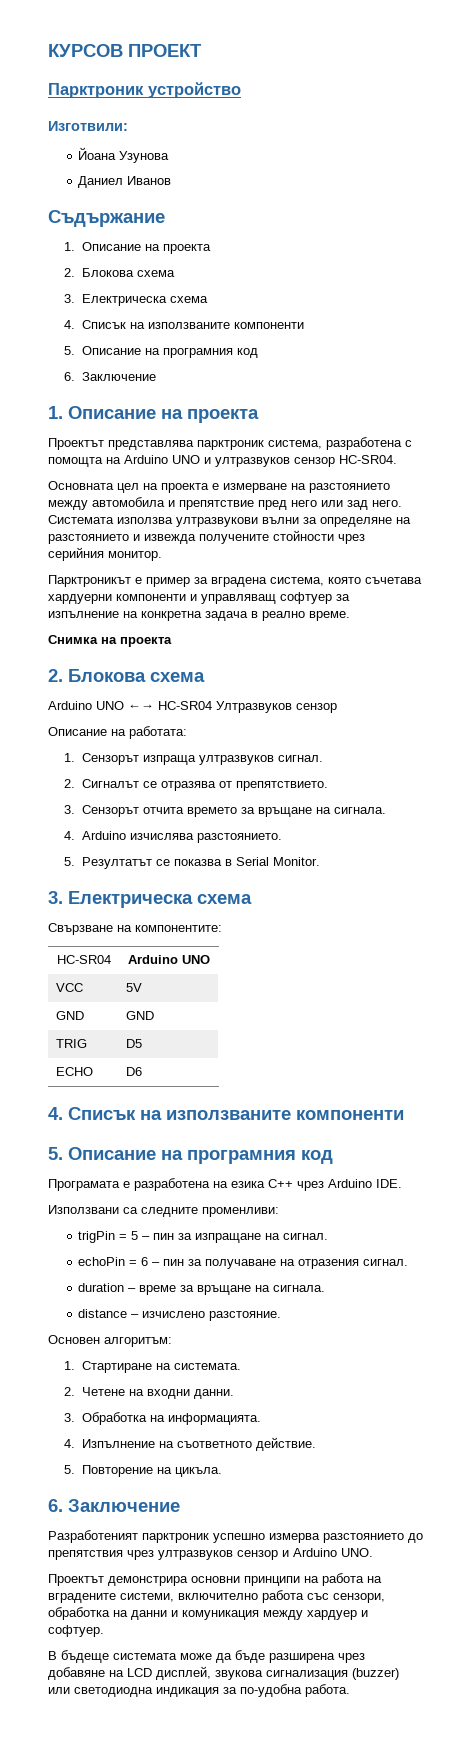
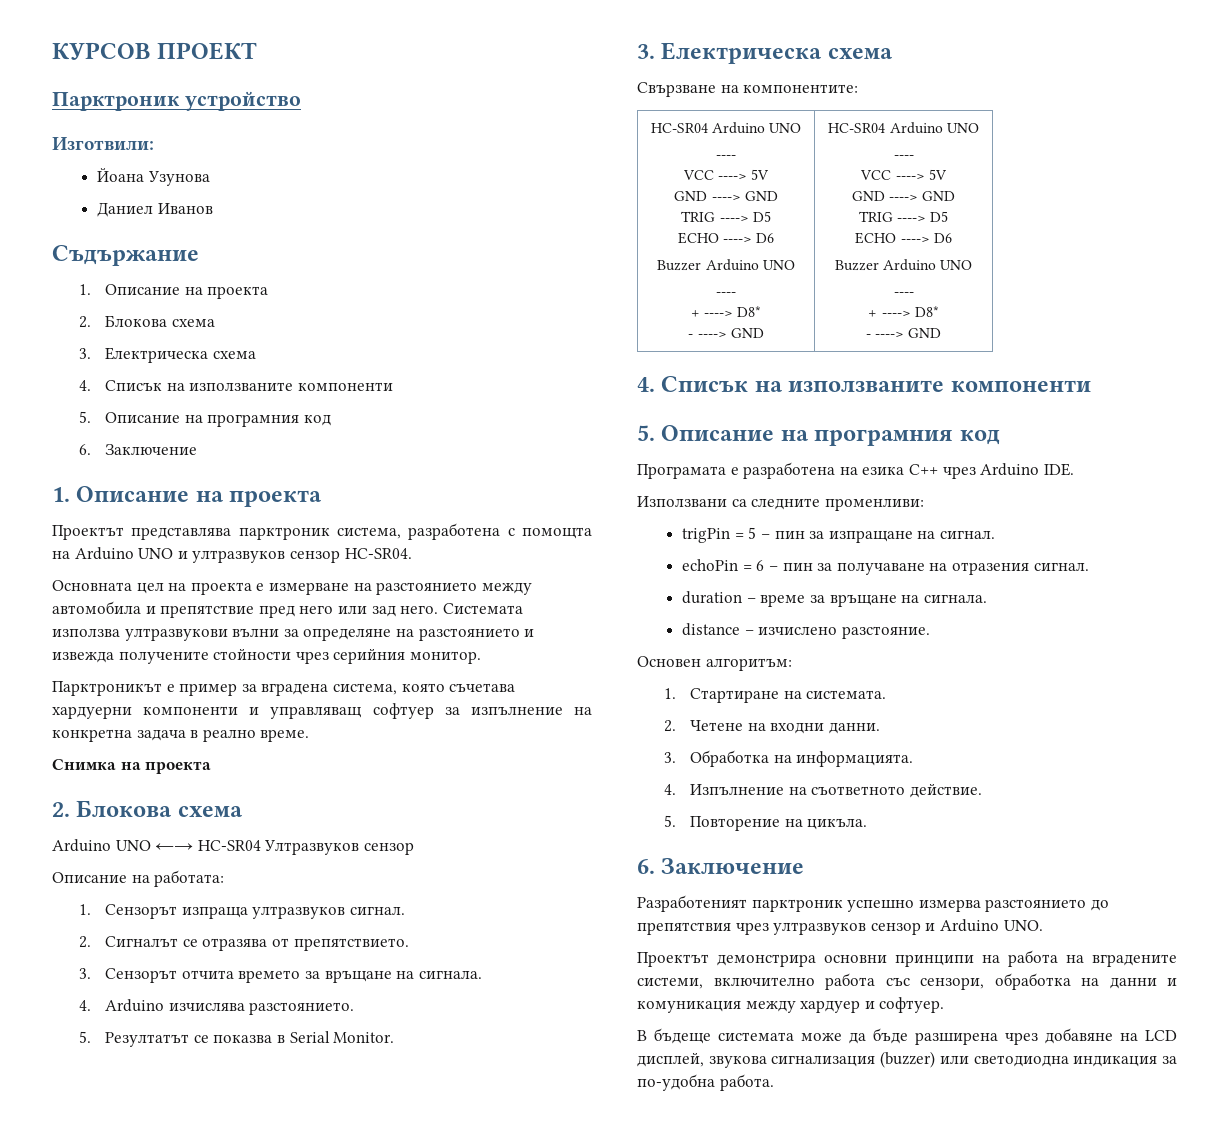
  Свързване на компонентите:
- HC-SR04 | Arduino UNO
- VCC | 5V
- GND | GND
- TRIG | D5
- ECHO | D6
+ HC-SR04 Arduino UNO
+ ----
+ VCC ----> 5V
+ GND ----> GND
+ TRIG ----> D5
+ ECHO ----> D6
+ Buzzer Arduino UNO
+ ----
+ + ----> D8*
+ - ----> GND | HC-SR04 Arduino UNO
+ ----
+ VCC ----> 5V
+ GND ----> GND
+ TRIG ----> D5
+ ECHO ----> D6
+ Buzzer Arduino UNO
+ ----
+ + ----> D8*
+ - ----> GND

